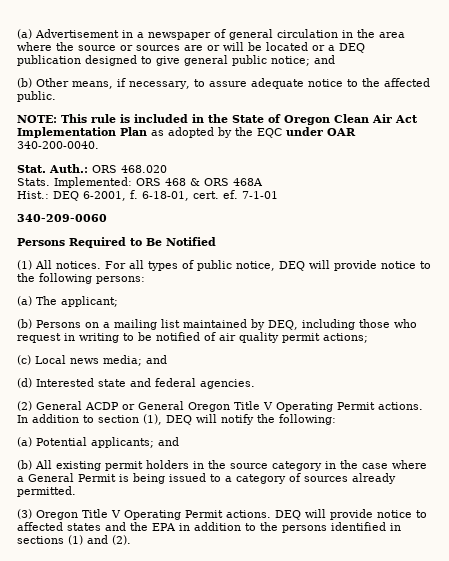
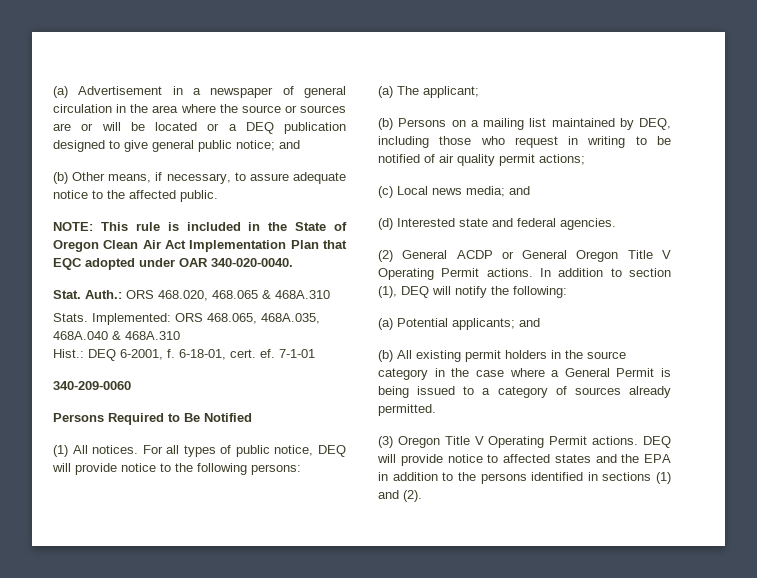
- NOTE: This rule is included in the State of Oregon Clean Air Act Implementation Plan as adopted by the EQC under OAR 340-200-0040.
+ NOTE: This rule is included in the State of Oregon Clean Air Act Implementation Plan that EQC adopted under OAR 340-020-0040.
- Auth.: ORS 468.020
+ Auth.: ORS 468.020, 468.065 & 468A.310
- Implemented: ORS 468 & ORS 468A
+ Implemented: ORS 468.065, 468A.035, 468A.040 & 468A.310

